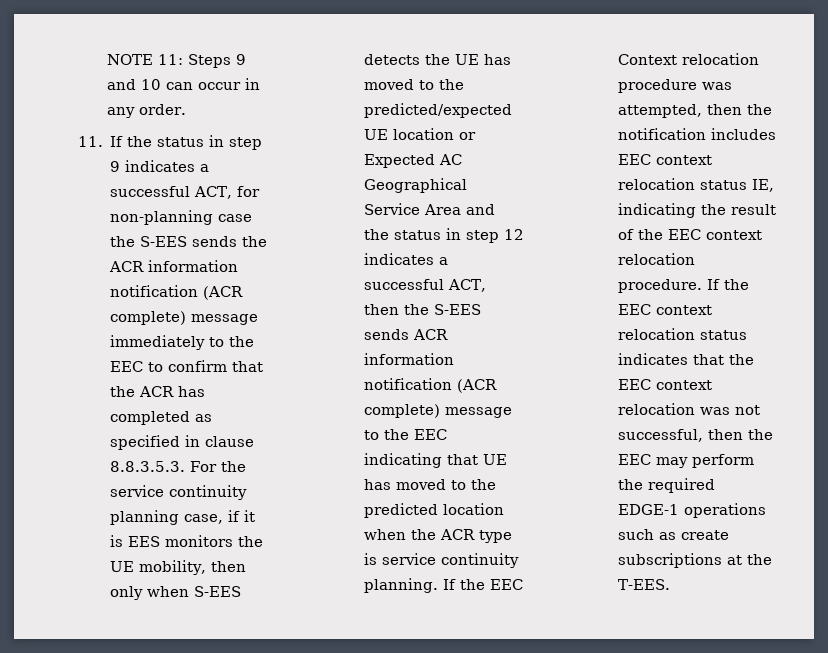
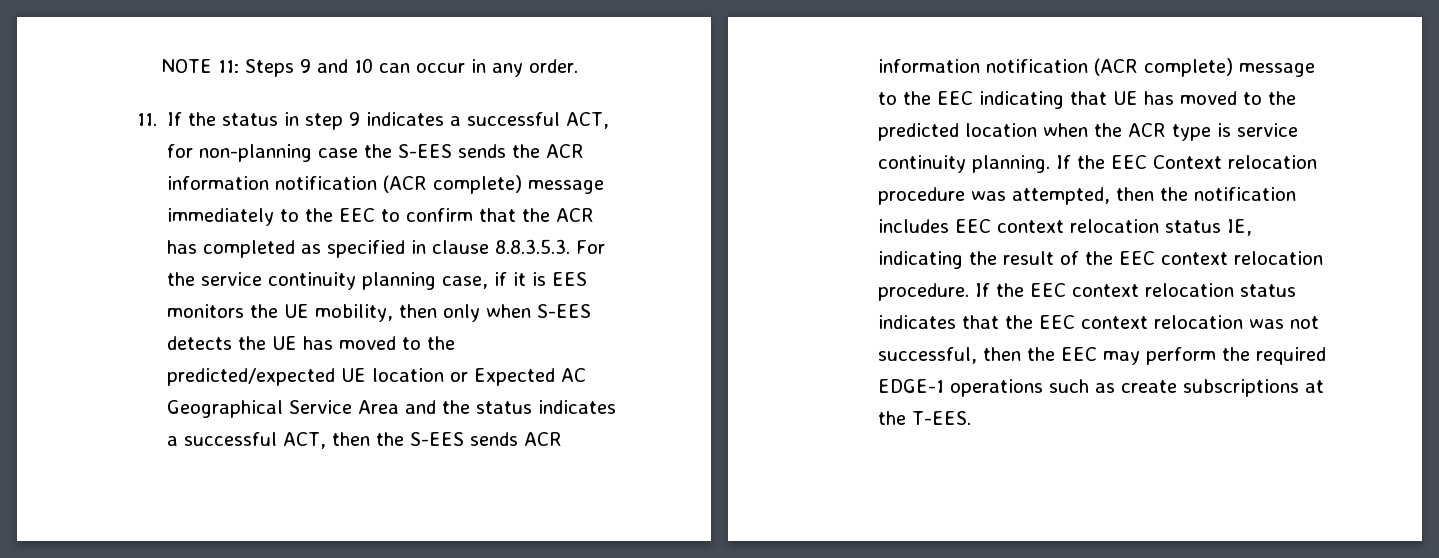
- 11. If the status in step 9 indicates a successful ACT, for non-planning case the S-EES sends the ACR information notification (ACR complete) message immediately to the EEC to confirm that the ACR has completed as specified in clause 8.8.3.5.3. For the service continuity planning case, if it is EES monitors the UE mobility, then only when S-EES detects the UE has moved to the predicted/expected UE location or Expected AC Geographical Service Area and the status in step 12 indicates a successful ACT, then the S-EES sends ACR information notification (ACR complete) message to the EEC indicating that UE has moved to the predicted location when the ACR type is service continuity planning.
+ 11. If the status in step 9 indicates a successful ACT, for non-planning case the S-EES sends the ACR information notification (ACR complete) message immediately to the EEC to confirm that the ACR has completed as specified in clause 8.8.3.5.3. For the service continuity planning case, if it is EES monitors the UE mobility, then only when S-EES detects the UE has moved to the predicted/expected UE location or Expected AC Geographical Service Area and the status indicates a successful ACT, then the S-EES sends ACR information notification (ACR complete) message to the EEC indicating that UE has moved to the predicted location when the ACR type is service continuity planning.

